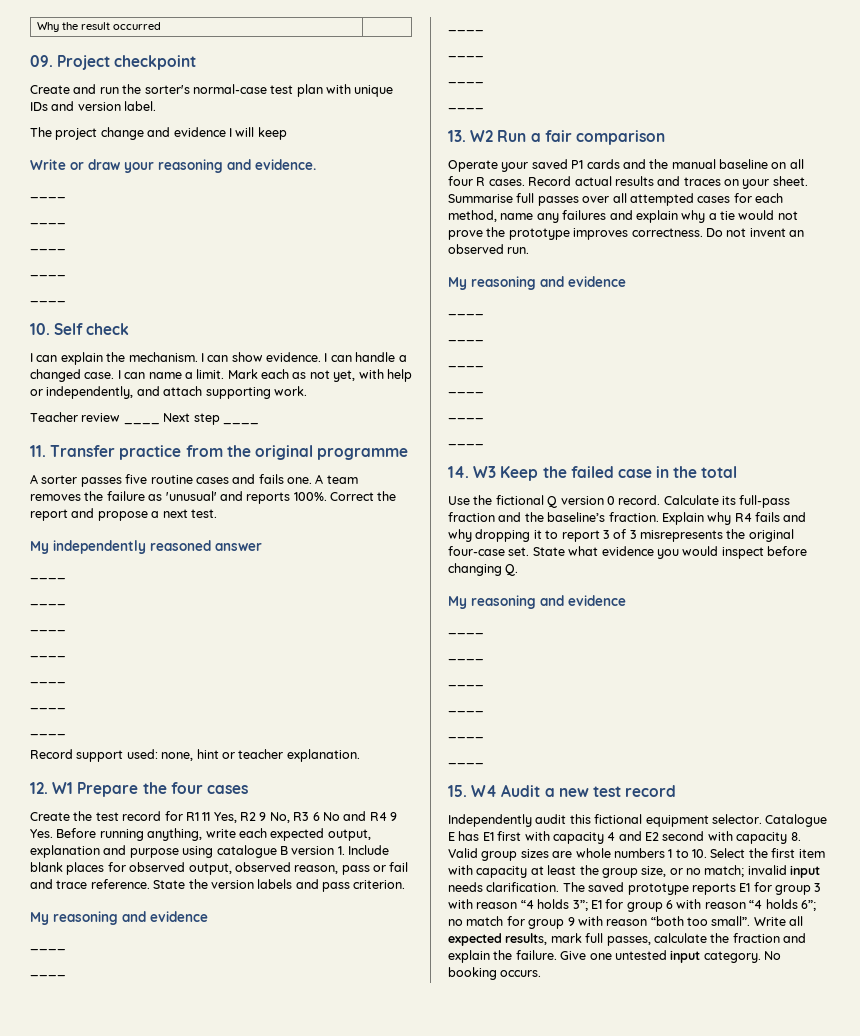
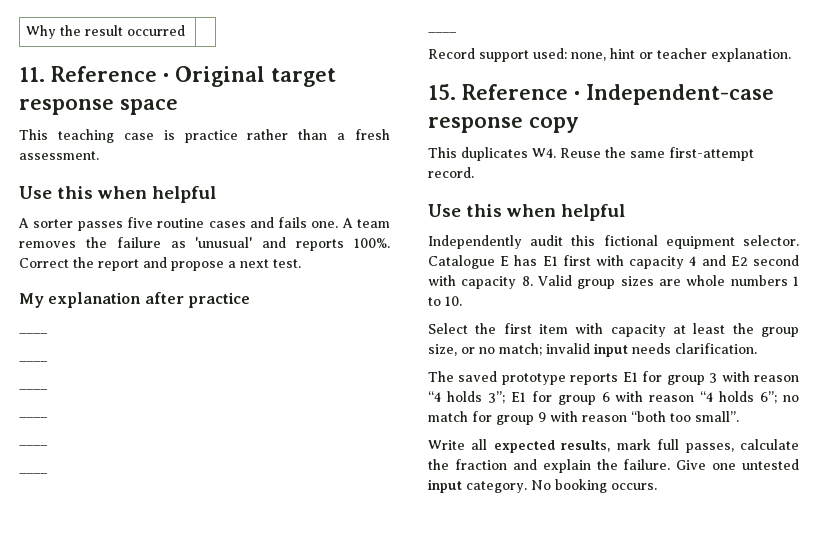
- 09. Project checkpoint
- Create and run the sorter's normal-case test plan with unique IDs and version label.
- The project change and evidence I will keep
- Write or draw your reasoning and evidence.
- ____
- ____
- ____
- ____
- ____
- 10. Self check
- I can explain the mechanism. I can show evidence. I can handle a changed case. I can name a limit. Mark each as not yet, with help or independently, and attach supporting work.
- Teacher review ____ Next step ____
- 11. Transfer practice from the original programme
+ 11. Reference · Original target response space
+ This teaching case is practice rather than a fresh assessment.
+ Use this when helpful
- My independently reasoned answer
+ My explanation after practice
- 12. W1 Prepare the four cases
- Create the test record for R1 11 Yes, R2 9 No, R3 6 No and R4 9 Yes. Before running anything, write each expected output, explanation and purpose using catalogue B version 1. Include blank places for observed output, observed reason, pass or fail and trace reference. State the version labels and pass criterion.
- My reasoning and evidence
- ____
- ____
- ____
- ____
- ____
- ____
- 13. W2 Run a fair comparison
- Operate your saved P1 cards and the manual baseline on all four R cases. Record actual results and traces on your sheet. Summarise full passes over all attempted cases for each method, name any failures and explain why a tie would not prove the prototype improves correctness. Do not invent an observed run.
- My reasoning and evidence
- ____
- ____
- ____
- ____
- ____
- ____
- 14. W3 Keep the failed case in the total
- Use the fictional Q version 0 record. Calculate its full-pass fraction and the baseline’s fraction. Explain why R4 fails and why dropping it to report 3 of 3 misrepresents the original four-case set. State what evidence you would inspect before changing Q.
- My reasoning and evidence
- ____
- ____
- ____
- ____
- ____
- ____
- 15. W4 Audit a new test record
+ 15. Reference · Independent-case response copy
+ This duplicates W4. Reuse the same first-attempt record.
+ Use this when helpful
- Catalogue E has E1 first with capacity 4 and E2 second with capacity 8. Valid group sizes are whole numbers 1 to 10. Select the first item with capacity at least the group size, or no match;
+ Catalogue E has E1 first with capacity 4 and E2 second with capacity 8. Valid group sizes are whole numbers 1 to 10.
+ Select the first item with capacity at least the group size, or no match;
- invalid input needs clarification. The saved prototype reports E1 for group 3 with reason “4 holds 3”;
+ invalid input needs clarification.
+ The saved prototype reports E1 for group 3 with reason “4 holds 3”;
- no match for group 9 with reason “both too small”. Write all expected results, mark full passes, calculate the fraction and explain the failure.
+ no match for group 9 with reason “both too small”.
+ Write all expected results, mark full passes, calculate the fraction and explain the failure.

